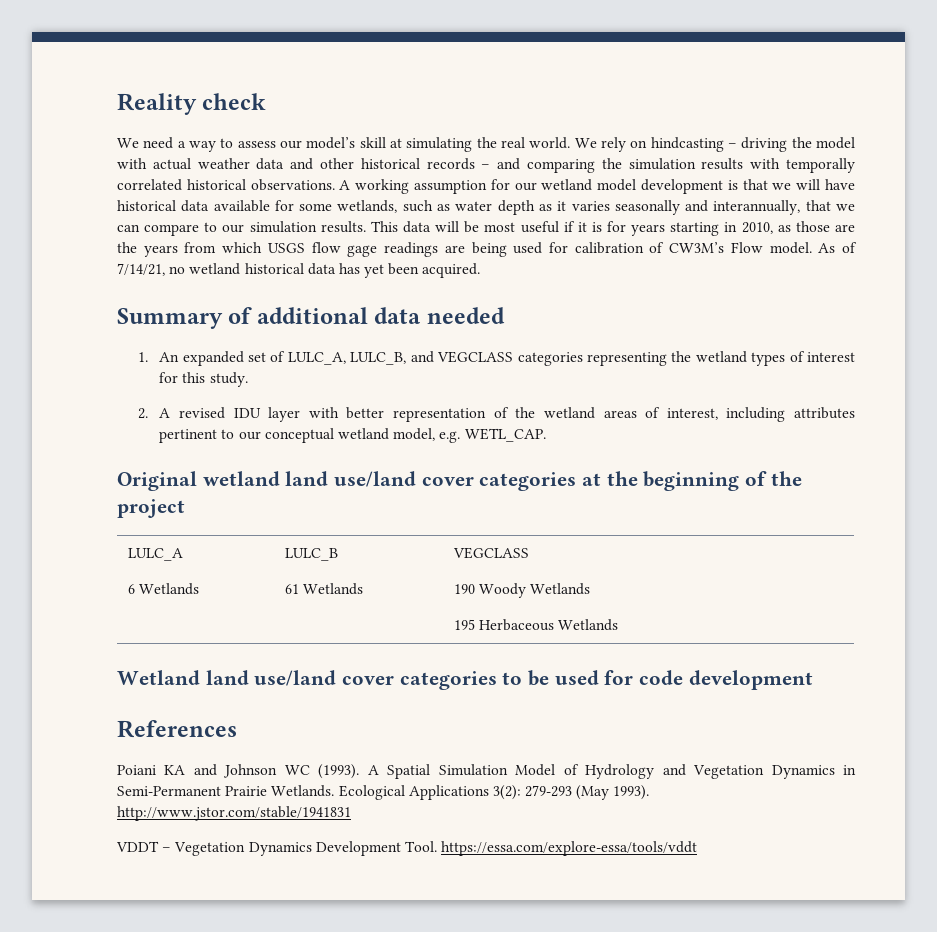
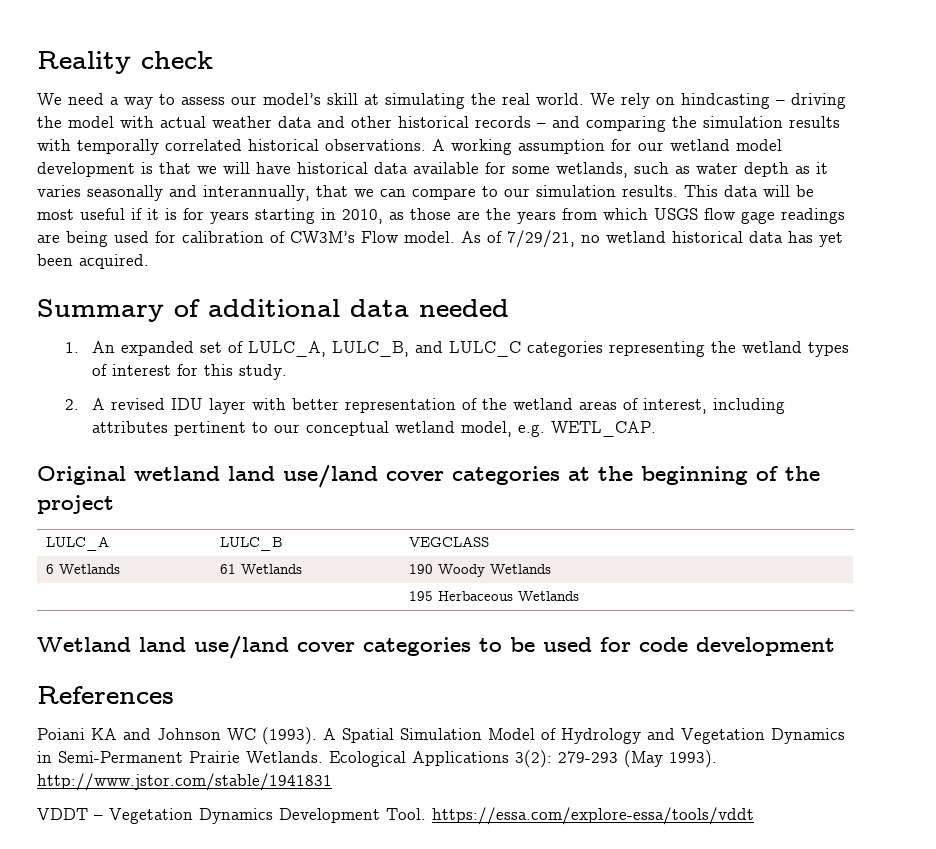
- As of 7/14/21, no wetland historical data has yet been acquired.
+ As of 7/29/21, no wetland historical data has yet been acquired.
- 1. An expanded set of LULC_A, LULC_B, and VEGCLASS categories representing the wetland types of interest for this study.
+ 1. An expanded set of LULC_A, LULC_B, and LULC_C categories representing the wetland types of interest for this study.

